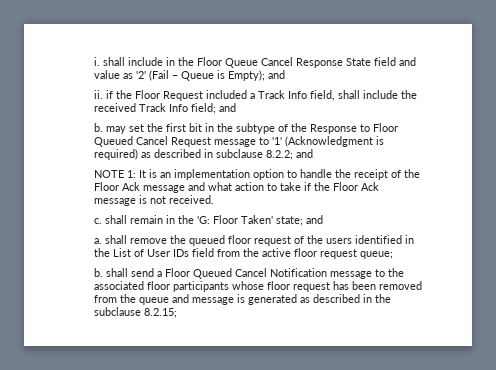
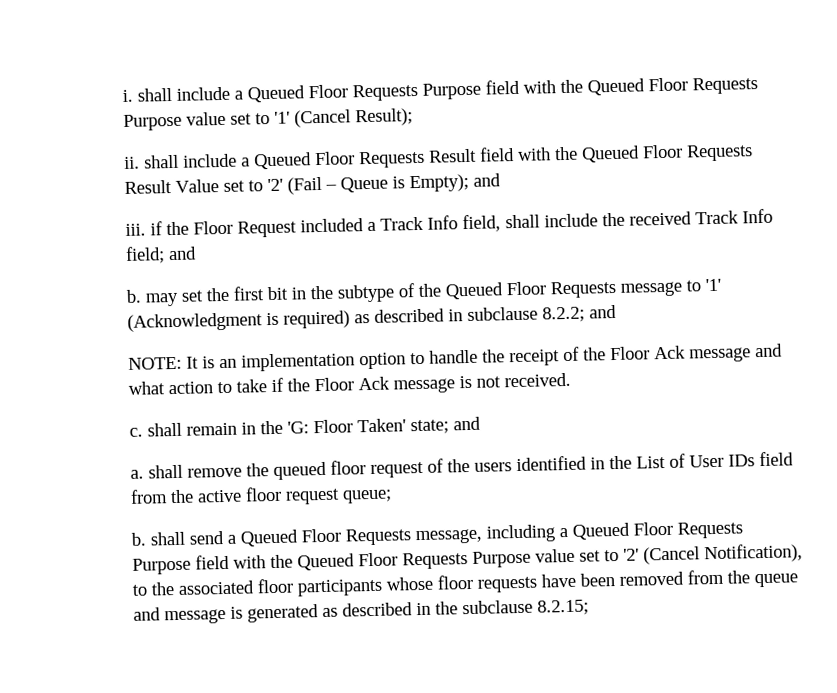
- i. shall include in the Floor Queue Cancel Response State field and value as '2' (Fail – Queue is Empty); and
+ i. shall include a Queued Floor Requests Purpose field with the Queued Floor Requests Purpose value set to '1' (Cancel Result);
+ ii. shall include a Queued Floor Requests Result field with the Queued Floor Requests Result Value set to '2' (Fail – Queue is Empty); and
- ii. if the Floor Request included a Track Info field, shall include the received Track Info field; and
+ iii. if the Floor Request included a Track Info field, shall include the received Track Info field; and
- b. may set the first bit in the subtype of the Response to Floor Queued Cancel Request message to '1' (Acknowledgment is required) as described in subclause 8.2.2; and
+ b. may set the first bit in the subtype of the Queued Floor Requests message to '1' (Acknowledgment is required) as described in subclause 8.2.2; and
- NOTE 1: It is an implementation option to handle the receipt of the Floor Ack message and what action to take if the Floor Ack message is not received.
+ NOTE: It is an implementation option to handle the receipt of the Floor Ack message and what action to take if the Floor Ack message is not received.
- b. shall send a Floor Queued Cancel Notification message to the associated floor participants whose floor request has been removed from the queue and message is generated as described in the subclause 8.2.15;
+ b. shall send a Queued Floor Requests message, including a Queued Floor Requests Purpose field with the Queued Floor Requests Purpose value set to '2' (Cancel Notification), to the associated floor participants whose floor requests have been removed from the queue and message is generated as described in the subclause 8.2.15;

